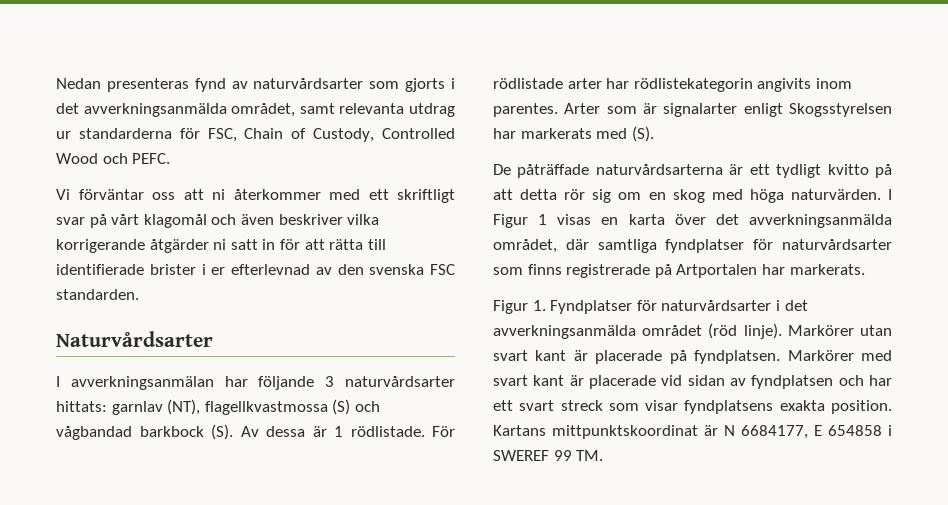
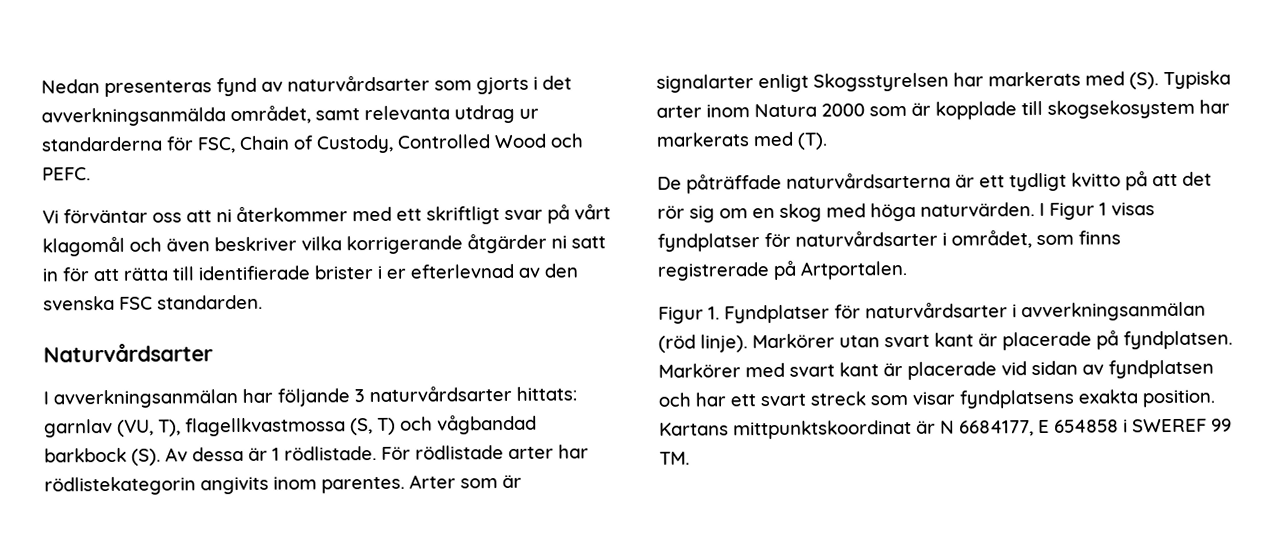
- I avverkningsanmälan har följande 3 naturvårdsarter hittats: garnlav (NT), flagellkvastmossa (S) och vågbandad barkbock (S). Av dessa är 1 rödlistade.
+ I avverkningsanmälan har följande 3 naturvårdsarter hittats: garnlav (VU, T), flagellkvastmossa (S, T) och vågbandad barkbock (S). Av dessa är 1 rödlistade.
- Arter som är signalarter enligt Skogsstyrelsen har markerats med (S).
+ Arter som är signalarter enligt Skogsstyrelsen har markerats med (S). Typiska arter inom Natura 2000 som är kopplade till skogsekosystem har markerats med (T).
- De påträffade naturvårdsarterna är ett tydligt kvitto på att detta rör sig om en skog med höga naturvärden.
+ De påträffade naturvårdsarterna är ett tydligt kvitto på att det rör sig om en skog med höga naturvärden.
- I Figur 1 visas en karta över det avverkningsanmälda området, där samtliga fyndplatser för naturvårdsarter som finns registrerade på Artportalen har markerats.
+ I Figur 1 visas fyndplatser för naturvårdsarter i området, som finns registrerade på Artportalen.
- Figur 1. Fyndplatser för naturvårdsarter i det avverkningsanmälda området (röd linje).
+ Figur 1. Fyndplatser för naturvårdsarter i avverkningsanmälan (röd linje).

